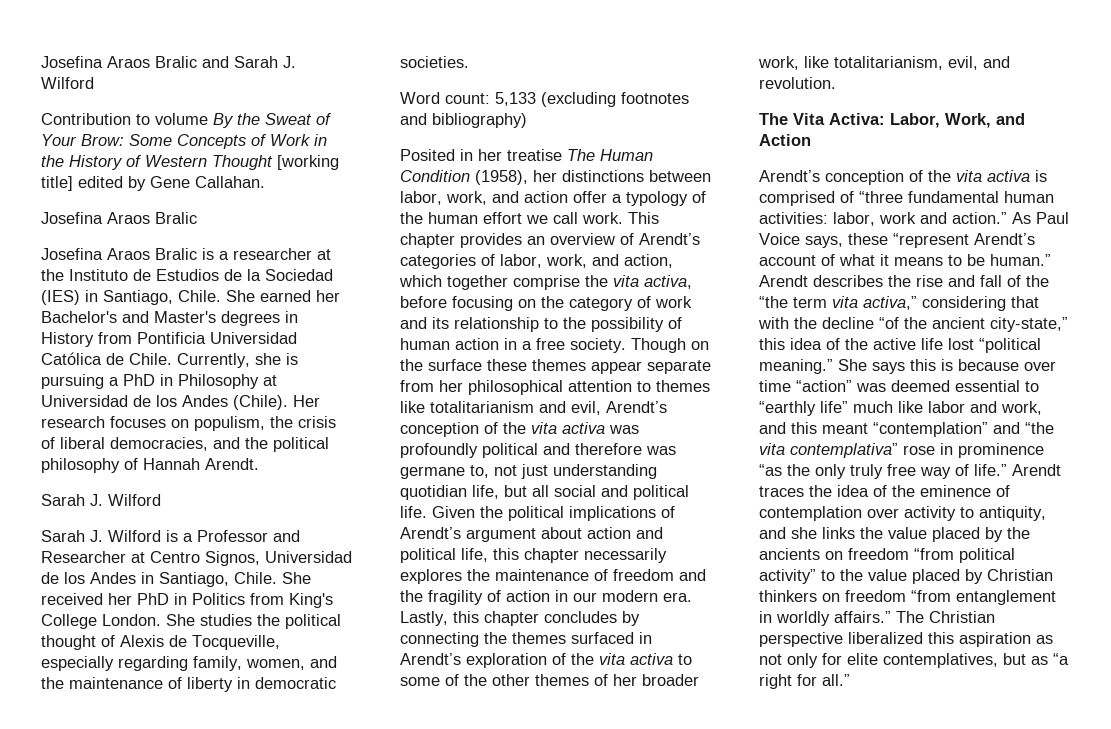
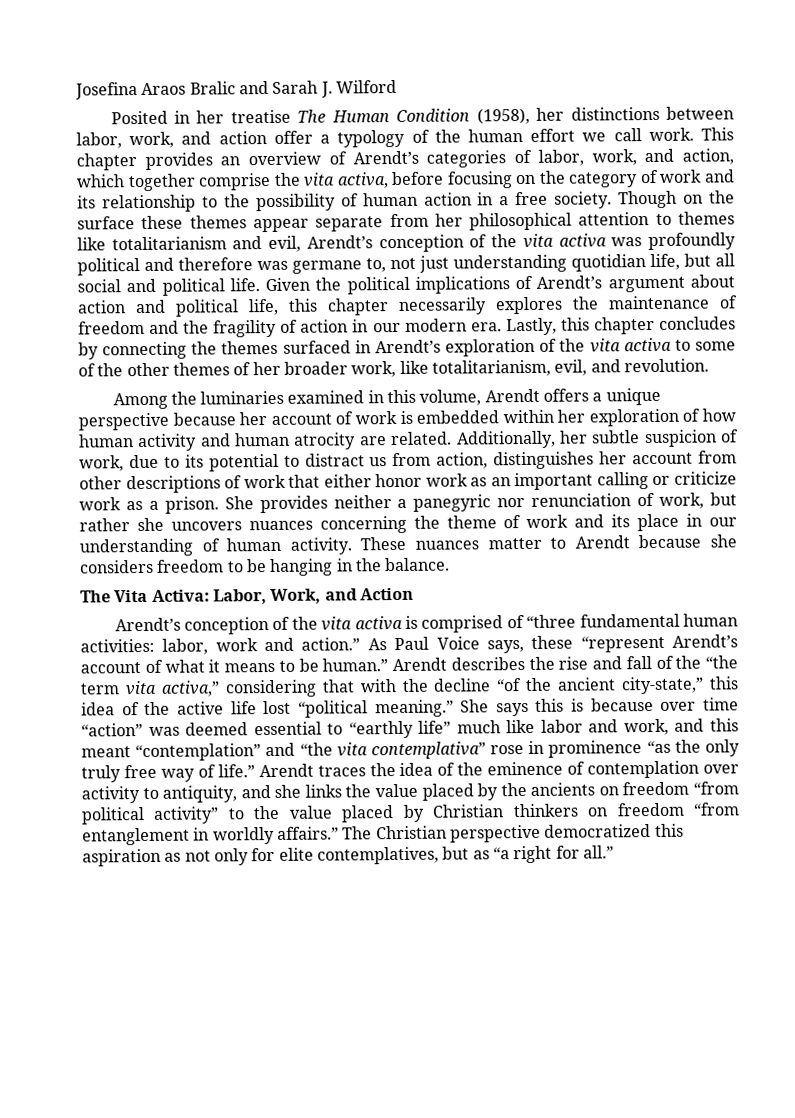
- Contribution to volume By the Sweat of Your Brow: Some Concepts of Work in the History of Western Thought [working title] edited by Gene Callahan.
- Josefina Araos Bralic
- Josefina Araos Bralic is a researcher at the Instituto de Estudios de la Sociedad (IES) in Santiago, Chile. She earned her Bachelor's and Master's degrees in History from Pontificia Universidad Católica de Chile. Currently, she is pursuing a PhD in Philosophy at Universidad de los Andes (Chile). Her research focuses on populism, the crisis of liberal democracies, and the political philosophy of Hannah Arendt.
- Sarah J. Wilford
- Sarah J. Wilford is a Professor and Researcher at Centro Signos, Universidad de los Andes in Santiago, Chile. She received her PhD in Politics from King's College London. She studies the political thought of Alexis de Tocqueville, especially regarding family, women, and the maintenance of liberty in democratic societies.
- Word count: 5,133 (excluding footnotes and bibliography)
+ Among the luminaries examined in this volume, Arendt offers a unique perspective because her account of work is embedded within her exploration of how human activity and human atrocity are related. Additionally, her subtle suspicion of work, due to its potential to distract us from action, distinguishes her account from other descriptions of work that either honor work as an important calling or criticize work as a prison. She provides neither a panegyric nor renunciation of work, but rather she uncovers nuances concerning the theme of work and its place in our understanding of human activity. These nuances matter to Arendt because she considers freedom to be hanging in the balance.
- The Christian perspective liberalized this aspiration as not only for elite contemplatives, but as “a right for all.”
+ The Christian perspective democratized this aspiration as not only for elite contemplatives, but as “a right for all.”

